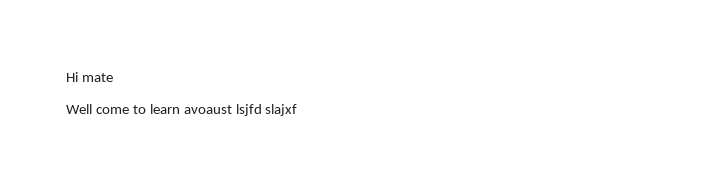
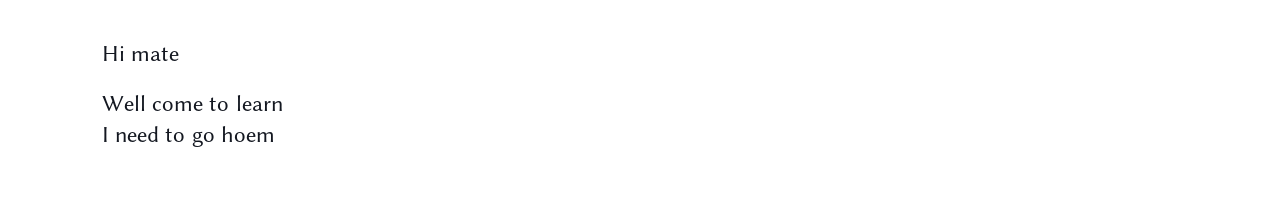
- Well come to learn avoaust lsjfd slajxf
+ Well come to learn
+ I need to go hoem

